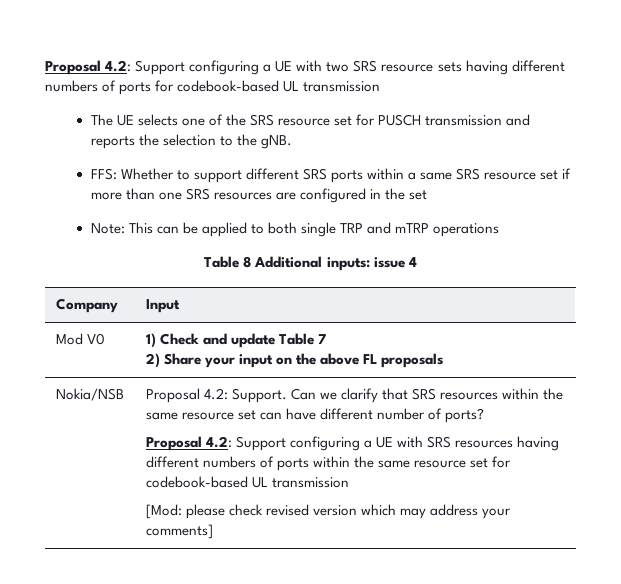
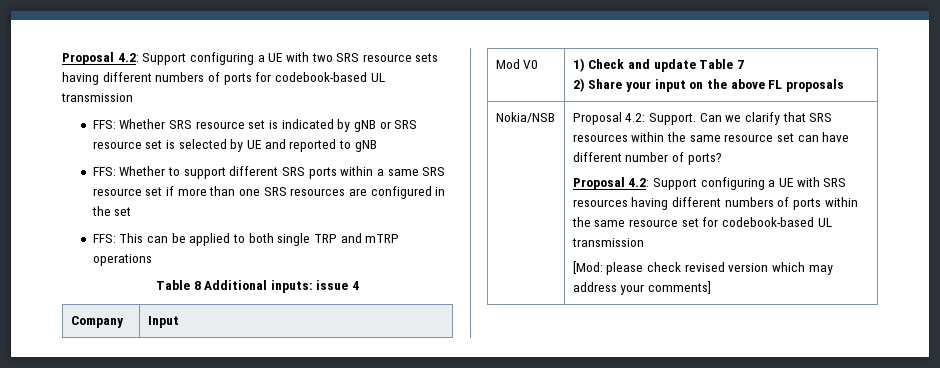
- The UE selects one of the SRS resource set for PUSCH transmission and reports the selection to the gNB.
+ FFS: Whether SRS resource set is indicated by gNB or SRS resource set is selected by UE and reported to gNB
- Note: This can be applied to both single TRP and mTRP operations
+ FFS: This can be applied to both single TRP and mTRP operations

